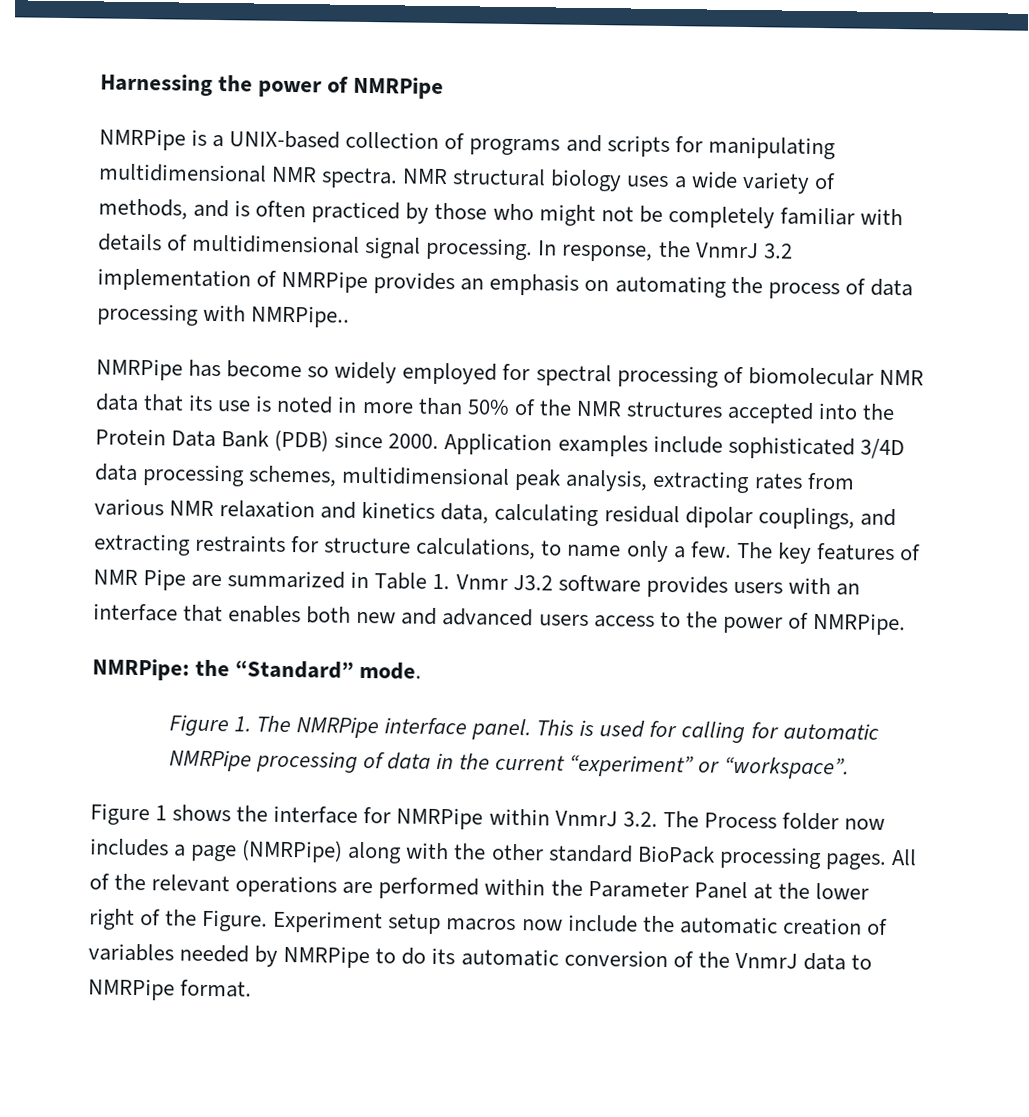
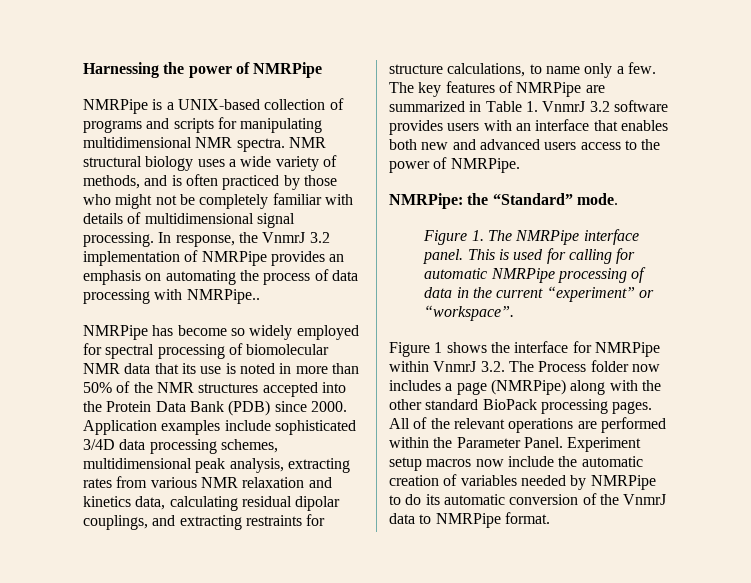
- The key features of NMR Pipe are summarized in Table 1. Vnmr J3.2 software provides users with an interface that enables both new and advanced users access to the power of NMRPipe.
+ The key features of NMRPipe are summarized in Table 1. VnmrJ 3.2 software provides users with an interface that enables both new and advanced users access to the power of NMRPipe.
- All of the relevant operations are performed within the Parameter Panel at the lower right of the Figure.
+ All of the relevant operations are performed within the Parameter Panel.

